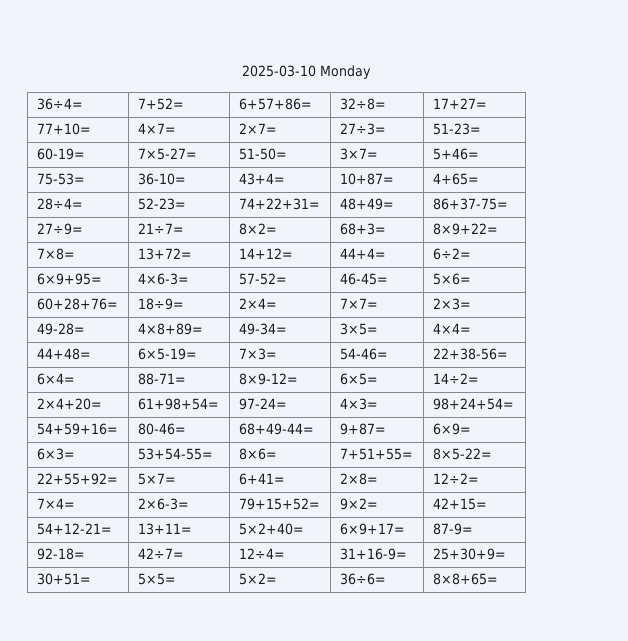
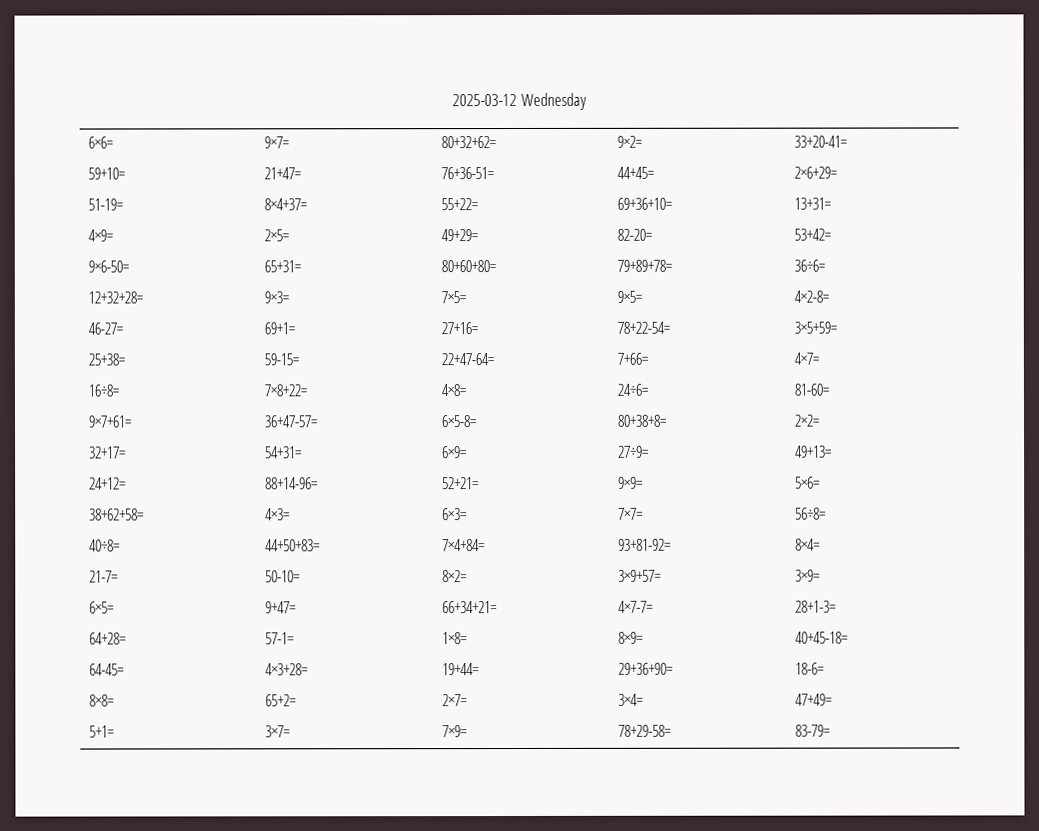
- 2025-03-10 Monday
- 36÷4= | 7+52= | 6+57+86= | 32÷8= | 17+27=
- 77+10= | 4×7= | 2×7= | 27÷3= | 51-23=
- 60-19= | 7×5-27= | 51-50= | 3×7= | 5+46=
- 75-53= | 36-10= | 43+4= | 10+87= | 4+65=
- 28÷4= | 52-23= | 74+22+31= | 48+49= | 86+37-75=
- 27÷9= | 21÷7= | 8×2= | 68+3= | 8×9+22=
- 7×8= | 13+72= | 14+12= | 44+4= | 6÷2=
- 6×9+95= | 4×6-3= | 57-52= | 46-45= | 5×6=
- 60+28+76= | 18÷9= | 2×4= | 7×7= | 2×3=
- 49-28= | 4×8+89= | 49-34= | 3×5= | 4×4=
- 44+48= | 6×5-19= | 7×3= | 54-46= | 22+38-56=
- 6×4= | 88-71= | 8×9-12= | 6×5= | 14÷2=
- 2×4+20= | 61+98+54= | 97-24= | 4×3= | 98+24+54=
- 54+59+16= | 80-46= | 68+49-44= | 9+87= | 6×9=
- 6×3= | 53+54-55= | 8×6= | 7+51+55= | 8×5-22=
- 22+55+92= | 5×7= | 6+41= | 2×8= | 12÷2=
- 7×4= | 2×6-3= | 79+15+52= | 9×2= | 42+15=
- 54+12-21= | 13+11= | 5×2+40= | 6×9+17= | 87-9=
- 92-18= | 42÷7= | 12÷4= | 31+16-9= | 25+30+9=
- 30+51= | 5×5= | 5×2= | 36÷6= | 8×8+65=
+ 2025-03-12 Wednesday
+ 6×6= | 9×7= | 80+32+62= | 9×2= | 33+20-41=
+ 59+10= | 21+47= | 76+36-51= | 44+45= | 2×6+29=
+ 51-19= | 8×4+37= | 55+22= | 69+36+10= | 13+31=
+ 4×9= | 2×5= | 49+29= | 82-20= | 53+42=
+ 9×6-50= | 65+31= | 80+60+80= | 79+89+78= | 36÷6=
+ 12+32+28= | 9×3= | 7×5= | 9×5= | 4×2-8=
+ 46-27= | 69+1= | 27+16= | 78+22-54= | 3×5+59=
+ 25+38= | 59-15= | 22+47-64= | 7+66= | 4×7=
+ 16÷8= | 7×8+22= | 4×8= | 24÷6= | 81-60=
+ 9×7+61= | 36+47-57= | 6×5-8= | 80+38+8= | 2×2=
+ 32+17= | 54+31= | 6×9= | 27÷9= | 49+13=
+ 24+12= | 88+14-96= | 52+21= | 9×9= | 5×6=
+ 38+62+58= | 4×3= | 6×3= | 7×7= | 56÷8=
+ 40÷8= | 44+50+83= | 7×4+84= | 93+81-92= | 8×4=
+ 21-7= | 50-10= | 8×2= | 3×9+57= | 3×9=
+ 6×5= | 9+47= | 66+34+21= | 4×7-7= | 28+1-3=
+ 64+28= | 57-1= | 1×8= | 8×9= | 40+45-18=
+ 64-45= | 4×3+28= | 19+44= | 29+36+90= | 18-6=
+ 8×8= | 65+2= | 2×7= | 3×4= | 47+49=
+ 5+1= | 3×7= | 7×9= | 78+29-58= | 83-79=

